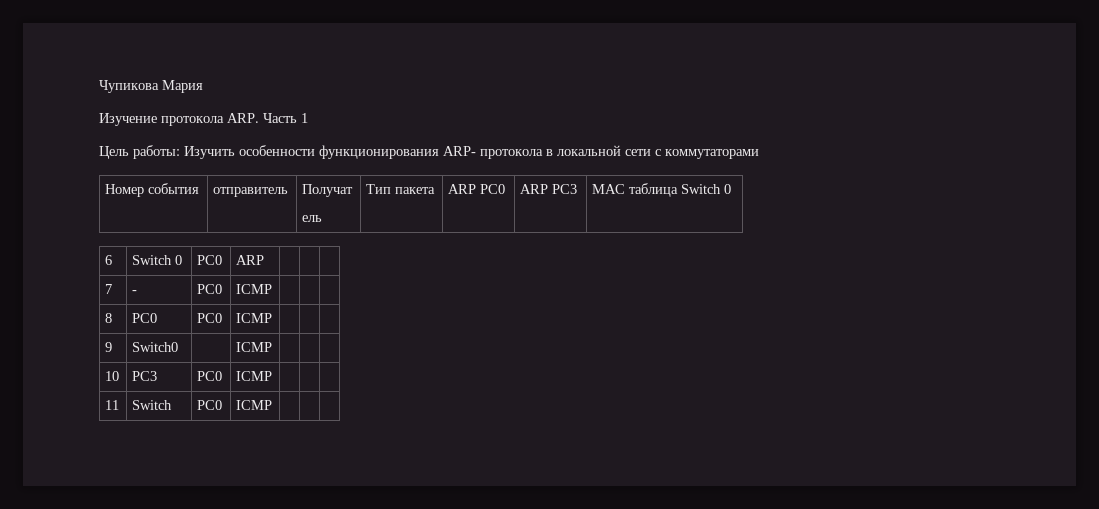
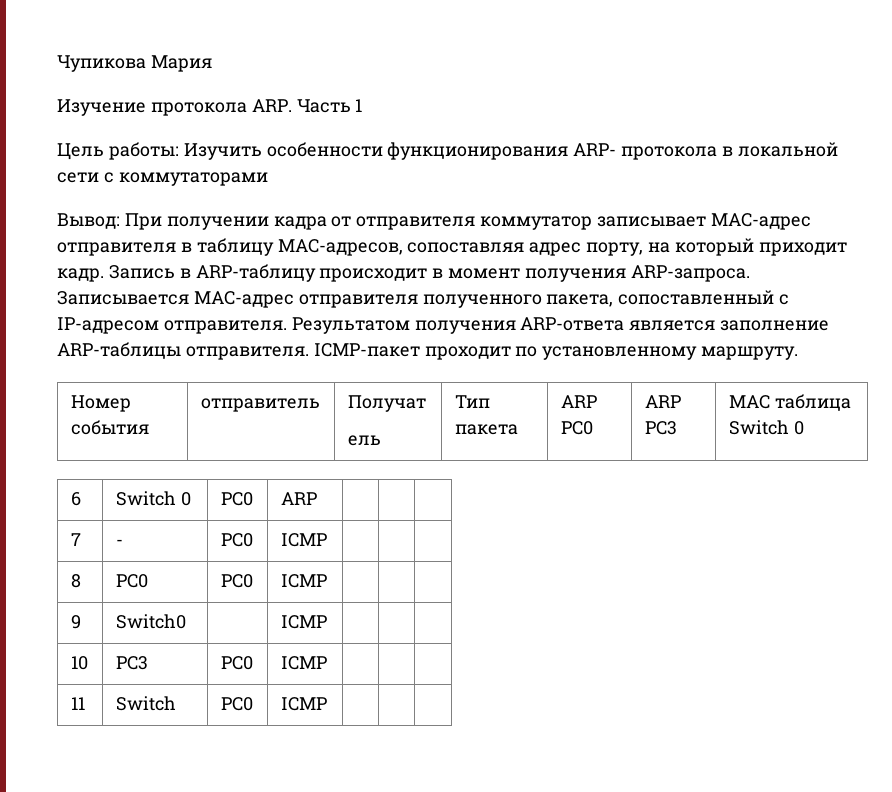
+ Вывод: При получении кадра от отправителя коммутатор записывает MAC-адрес отправителя в таблицу MAC-адресов, сопоставляя адрес порту, на который приходит кадр. Запись в ARP-таблицу происходит в момент получения ARP-запроса. Записывается MAC-адрес отправителя полученного пакета, сопоставленный с IP-адресом отправителя. Результатом получения ARP-ответа является заполнение ARP-таблицы отправителя. ICMP-пакет проходит по установленному маршруту.

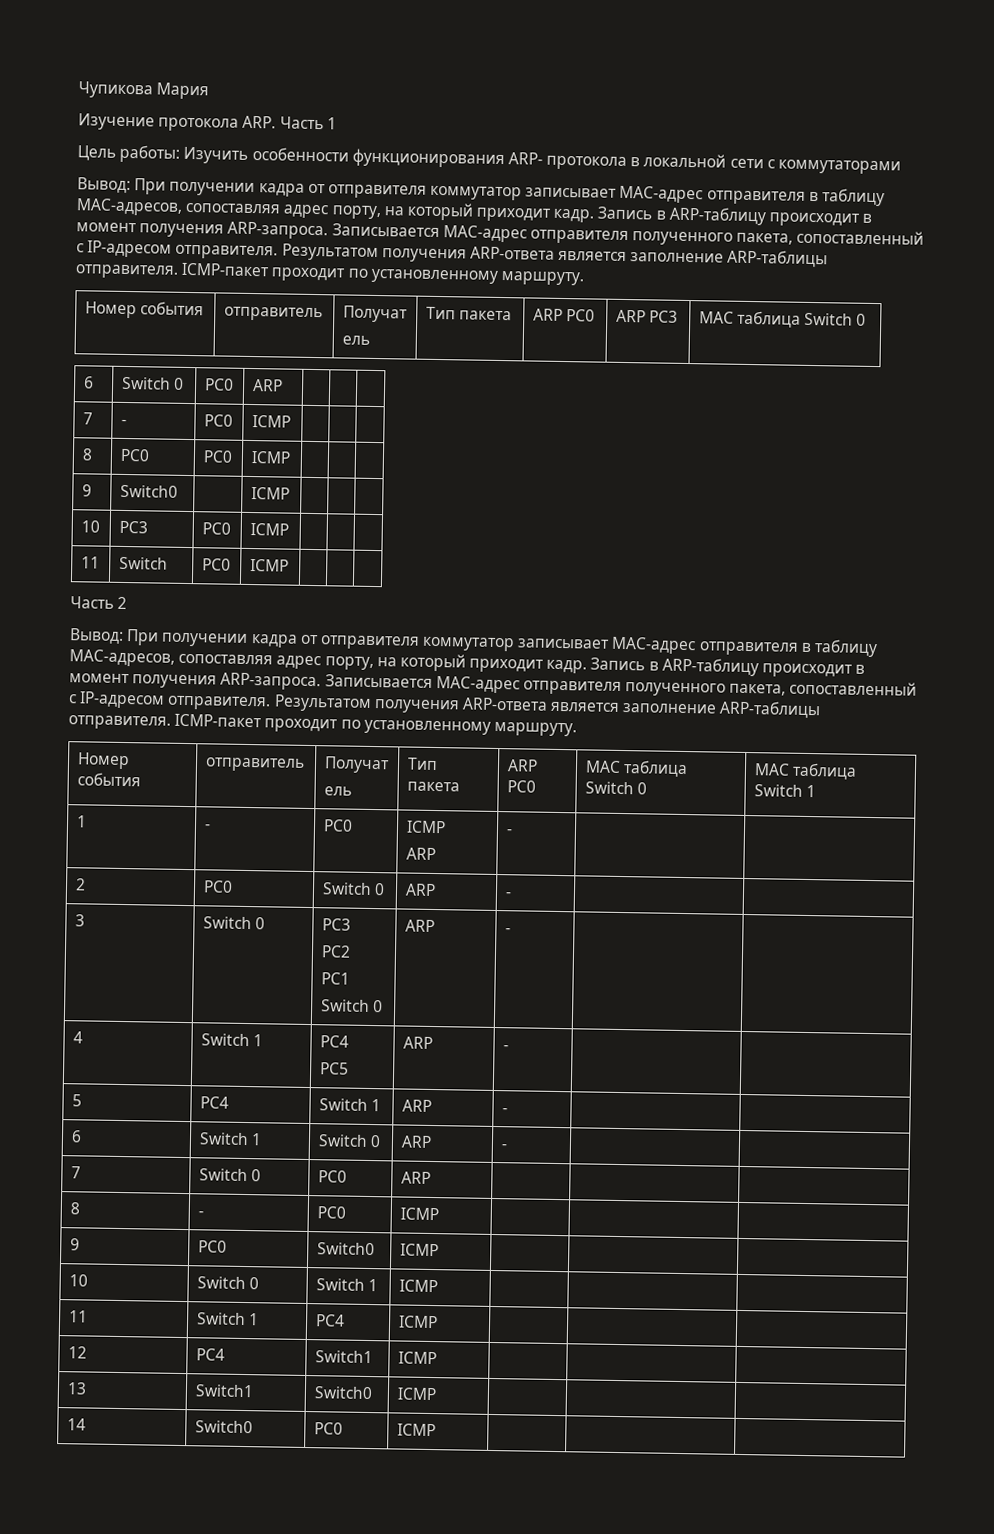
+ Часть 2
+ Вывод: При получении кадра от отправителя коммутатор записывает MAC-адрес отправителя в таблицу MAC-адресов, сопоставляя адрес порту, на который приходит кадр. Запись в ARP-таблицу происходит в момент получения ARP-запроса. Записывается MAC-адрес отправителя полученного пакета, сопоставленный с IP-адресом отправителя. Результатом получения ARP-ответа является заполнение ARP-таблицы отправителя. ICMP-пакет проходит по установленному маршруту.
+ Номер события | отправитель | Получат
+ ель | Тип пакета | ARP PC0 | MAC таблица Switch 0 | MAC таблица Switch 1
+ 1 | - | PC0 | ICMP
+ ARP | - | |
+ 2 | PC0 | Switch 0 | ARP | - | |
+ 3 | Switch 0 | PC3
+ PC2
+ PC1
+ Switch 0 | ARP | - | |
+ 4 | Switch 1 | PC4
+ PC5 | ARP | - | |
+ 5 | PC4 | Switch 1 | ARP | - | |
+ 6 | Switch 1 | Switch 0 | ARP | - | |
+ 7 | Switch 0 | PC0 | ARP | | |
+ 8 | - | PC0 | ICMP | | |
+ 9 | PC0 | Switch0 | ICMP | | |
+ 10 | Switch 0 | Switch 1 | ICMP | | |
+ 11 | Switch 1 | PC4 | ICMP | | |
+ 12 | PC4 | Switch1 | ICMP | | |
+ 13 | Switch1 | Switch0 | ICMP | | |
+ 14 | Switch0 | PC0 | ICMP | | |

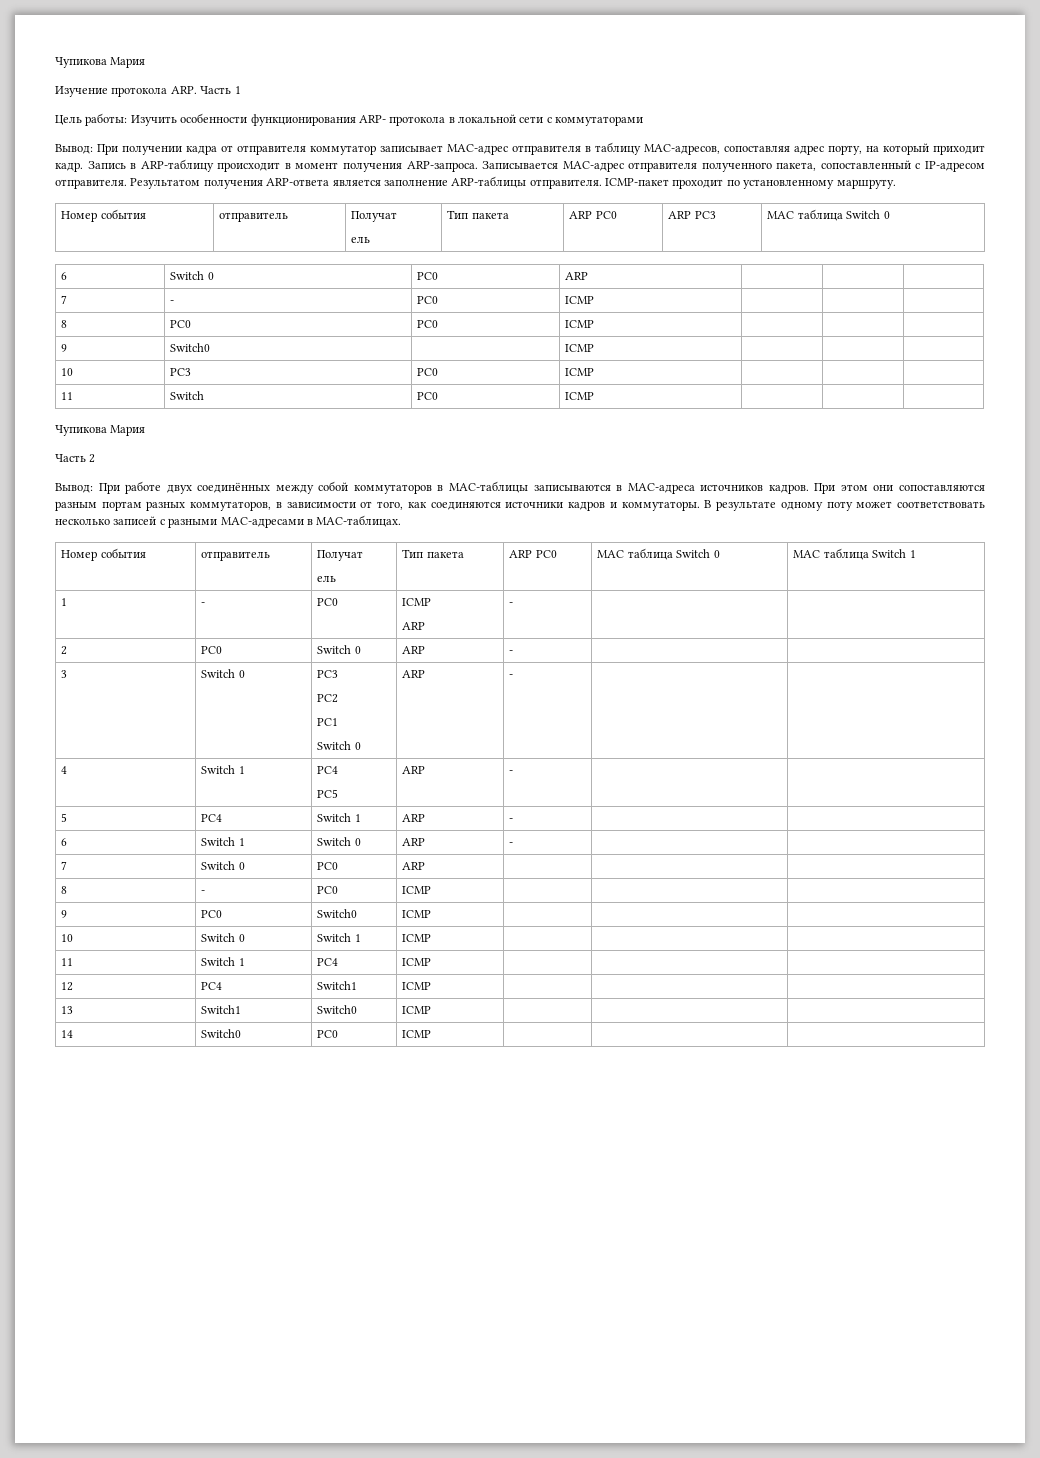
  11 | Switch | PC0 | ICMP | | |
+ Чупикова Мария
  Часть 2
- Вывод: При получении кадра от отправителя коммутатор записывает MAC-адрес отправителя в таблицу MAC-адресов, сопоставляя адрес порту, на который приходит кадр. Запись в ARP-таблицу происходит в момент получения ARP-запроса. Записывается MAC-адрес отправителя полученного пакета, сопоставленный с IP-адресом отправителя. Результатом получения ARP-ответа является заполнение ARP-таблицы отправителя. ICMP-пакет проходит по установленному маршруту.
+ Вывод: При работе двух соединённых между собой коммутаторов в MAC-таблицы записываются в MAC-адреса источников кадров. При этом они сопоставляются разным портам разных коммутаторов, в зависимости от того, как соединяются источники кадров и коммутаторы. В результате одному поту может соответствовать несколько записей с разными MAC-адресами в MAC-таблицах.

